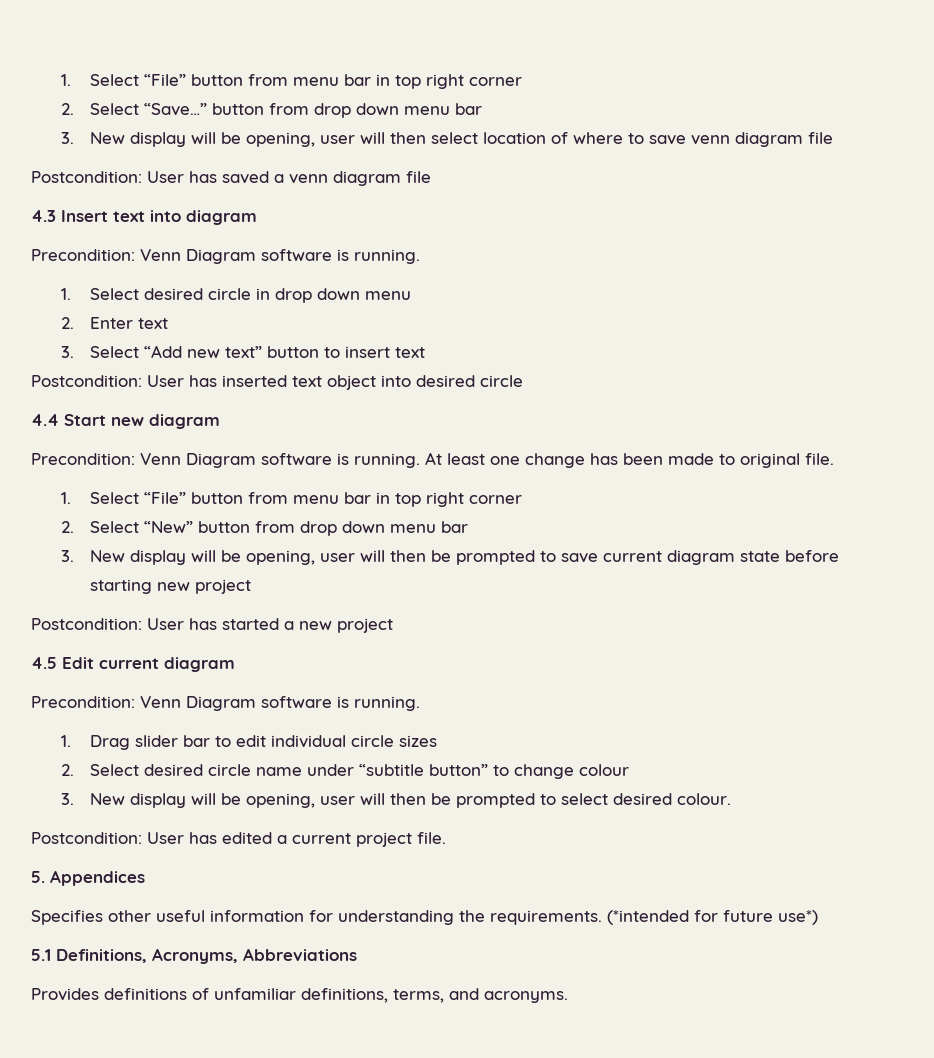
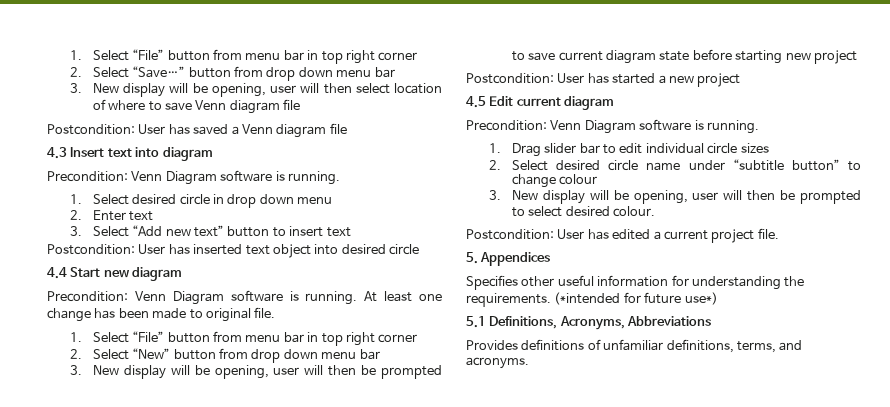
- 3. New display will be opening, user will then select location of where to save venn diagram file
+ 3. New display will be opening, user will then select location of where to save Venn diagram file
- Postcondition: User has saved a venn diagram file
+ Postcondition: User has saved a Venn diagram file

